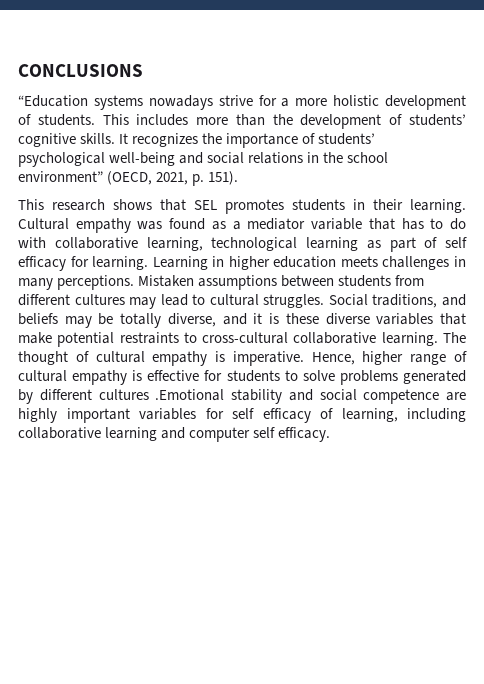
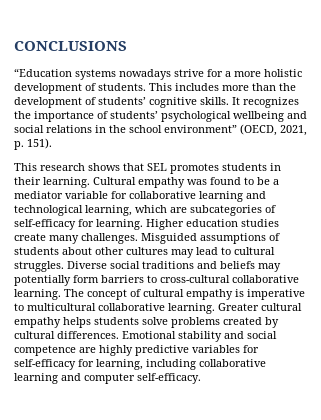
- It recognizes the importance of students’ psychological well-being and social relations in the school environment” (OECD, 2021, p. 151).
+ It recognizes the importance of students’ psychological wellbeing and social relations in the school environment” (OECD, 2021, p. 151).
- Cultural empathy was found as a mediator variable that has to do with collaborative learning, technological learning as part of self efficacy for learning. Learning in higher education meets challenges in many perceptions. Mistaken assumptions between students from different cultures may lead to cultural struggles.
+ Cultural empathy was found to be a mediator variable for collaborative learning and technological learning, which are subcategories of self-efficacy for learning. Higher education studies create many challenges. Misguided assumptions of students about other cultures may lead to cultural struggles.
- Social traditions, and beliefs may be totally diverse, and it is these diverse variables that make potential restraints to cross-cultural collaborative learning.
+ Diverse social traditions and beliefs may potentially form barriers to cross-cultural collaborative learning.
- The thought of cultural empathy is imperative. Hence, higher range of cultural empathy is effective for students to solve problems generated by different cultures .Emotional stability and social competence are highly important variables for self efficacy of learning, including collaborative learning and computer self efficacy.
+ The concept of cultural empathy is imperative to multicultural collaborative learning. Greater cultural empathy helps students solve problems created by cultural differences. Emotional stability and social competence are highly predictive variables for self-efficacy for learning, including collaborative learning and computer self-efficacy.

